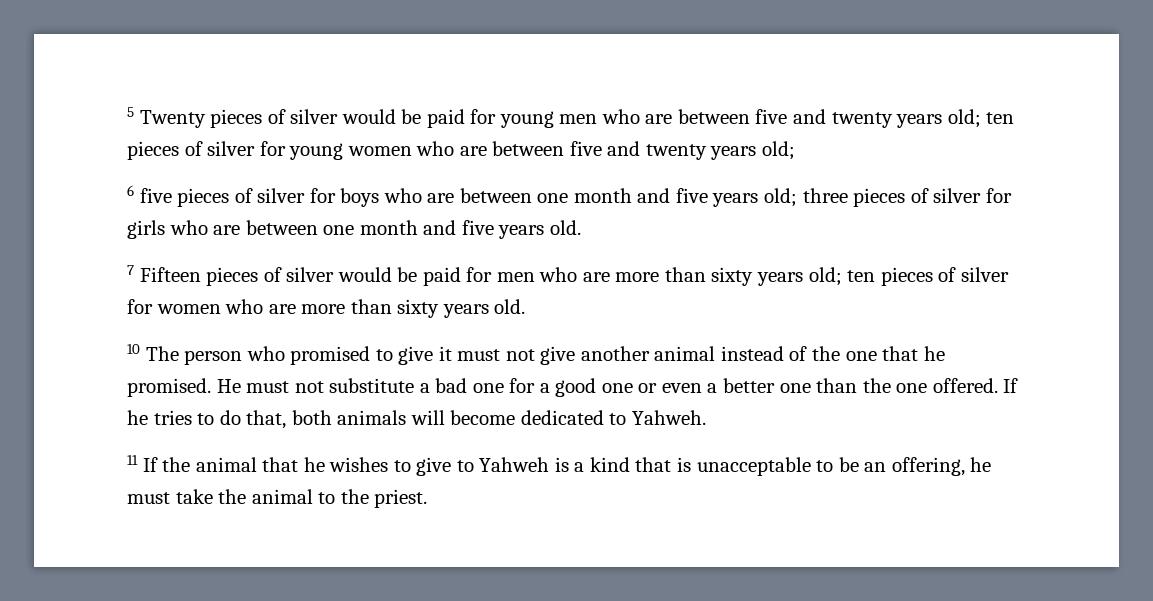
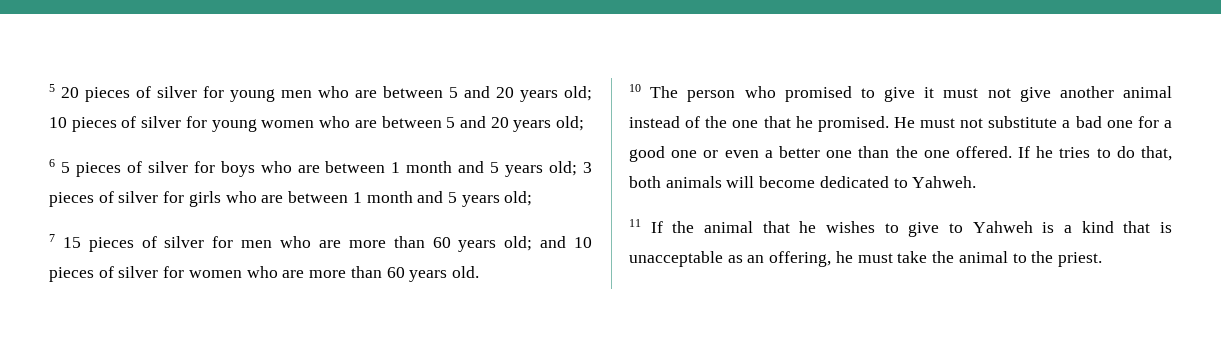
- 5 Twenty pieces of silver would be paid for young men who are between five and twenty years old; ten pieces of silver for young women who are between five and twenty years old;
+ 5 20 pieces of silver for young men who are between 5 and 20 years old; 10 pieces of silver for young women who are between 5 and 20 years old;
- 6 five pieces of silver for boys who are between one month and five years old; three pieces of silver for girls who are between one month and five years old.
+ 6 5 pieces of silver for boys who are between 1 month and 5 years old; 3 pieces of silver for girls who are between 1 month and 5 years old;
- 7 Fifteen pieces of silver would be paid for men who are more than sixty years old; ten pieces of silver for women who are more than sixty years old.
+ 7 15 pieces of silver for men who are more than 60 years old; and 10 pieces of silver for women who are more than 60 years old.
- 11 If the animal that he wishes to give to Yahweh is a kind that is unacceptable to be an offering, he must take the animal to the priest.
+ 11 If the animal that he wishes to give to Yahweh is a kind that is unacceptable as an offering, he must take the animal to the priest.

